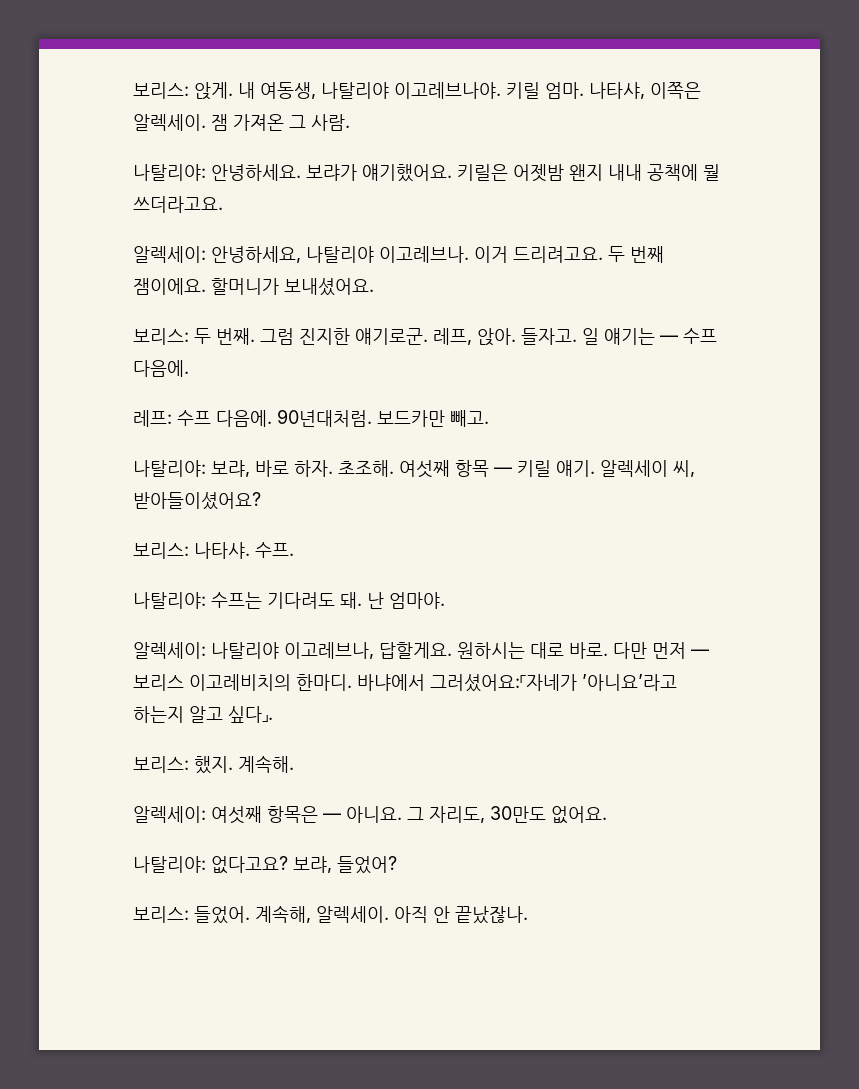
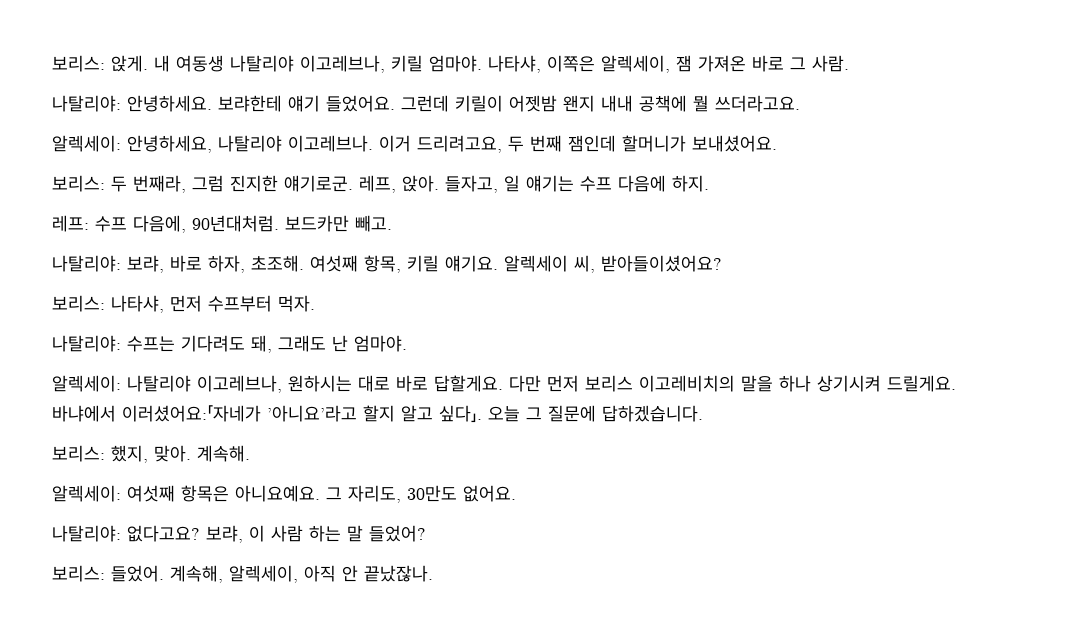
- 내 여동생, 나탈리야 이고레브나야. 키릴 엄마.
+ 내 여동생 나탈리야 이고레브나, 키릴 엄마야.
- 나타샤, 이쪽은 알렉세이. 잼 가져온 그 사람.
+ 나타샤, 이쪽은 알렉세이, 잼 가져온 바로 그 사람.
- 보랴가 얘기했어요. 키릴은 어젯밤 왠지 내내 공책에 뭘 쓰더라고요.
+ 보랴한테 얘기 들었어요. 그런데 키릴이 어젯밤 왠지 내내 공책에 뭘 쓰더라고요.
- 이거 드리려고요. 두 번째 잼이에요. 할머니가 보내셨어요.
+ 이거 드리려고요, 두 번째 잼인데 할머니가 보내셨어요.
- 보리스: 두 번째. 그럼 진지한 얘기로군.
+ 보리스: 두 번째라, 그럼 진지한 얘기로군.
- 들자고. 일 얘기는 — 수프 다음에.
+ 들자고, 일 얘기는 수프 다음에 하지.
- 레프: 수프 다음에. 90년대처럼.
+ 레프: 수프 다음에, 90년대처럼.
- 나탈리야: 보랴, 바로 하자. 초조해.
+ 나탈리야: 보랴, 바로 하자, 초조해.
- 여섯째 항목 — 키릴 얘기.
+ 여섯째 항목, 키릴 얘기요.
- 보리스: 나타샤. 수프.
+ 보리스: 나타샤, 먼저 수프부터 먹자.
- 나탈리야: 수프는 기다려도 돼. 난 엄마야.
+ 나탈리야: 수프는 기다려도 돼, 그래도 난 엄마야.
- 알렉세이: 나탈리야 이고레브나, 답할게요. 원하시는 대로 바로.
+ 알렉세이: 나탈리야 이고레브나, 원하시는 대로 바로 답할게요.
- 다만 먼저 — 보리스 이고레비치의 한마디. 바냐에서 그러셨어요:「자네가 ’아니요’라고 하는지 알고 싶다」.
- 보리스: 했지.
+ 다만 먼저 보리스 이고레비치의 말을 하나 상기시켜 드릴게요. 바냐에서 이러셨어요:「자네가 ’아니요’라고 할지 알고 싶다」. 오늘 그 질문에 답하겠습니다.
+ 보리스: 했지, 맞아.
- 알렉세이: 여섯째 항목은 — 아니요.
+ 알렉세이: 여섯째 항목은 아니요예요.
- 보랴, 들었어?
+ 보랴, 이 사람 하는 말 들었어?
- 계속해, 알렉세이. 아직 안 끝났잖나.
+ 계속해, 알렉세이, 아직 안 끝났잖나.

